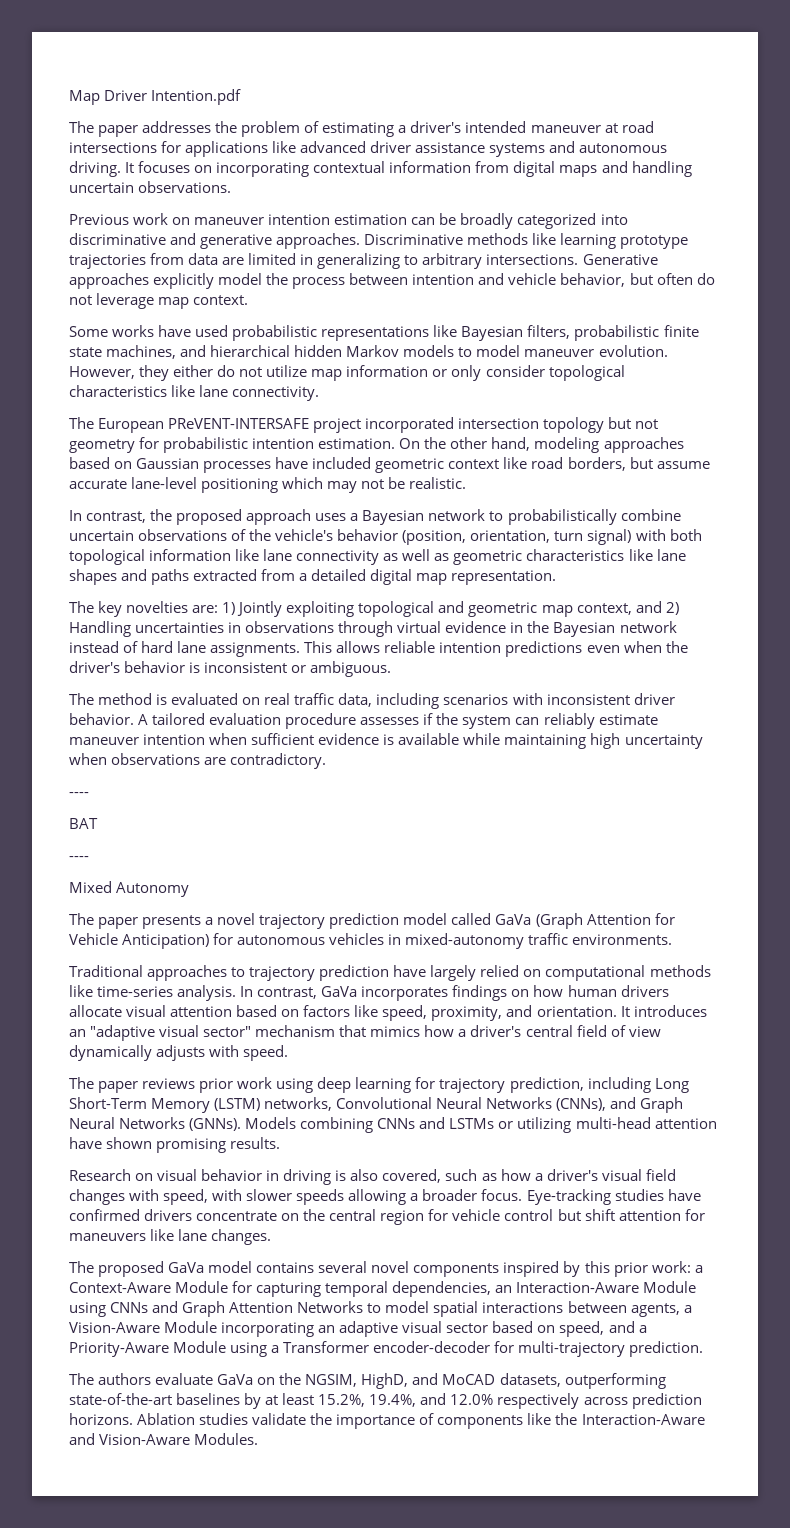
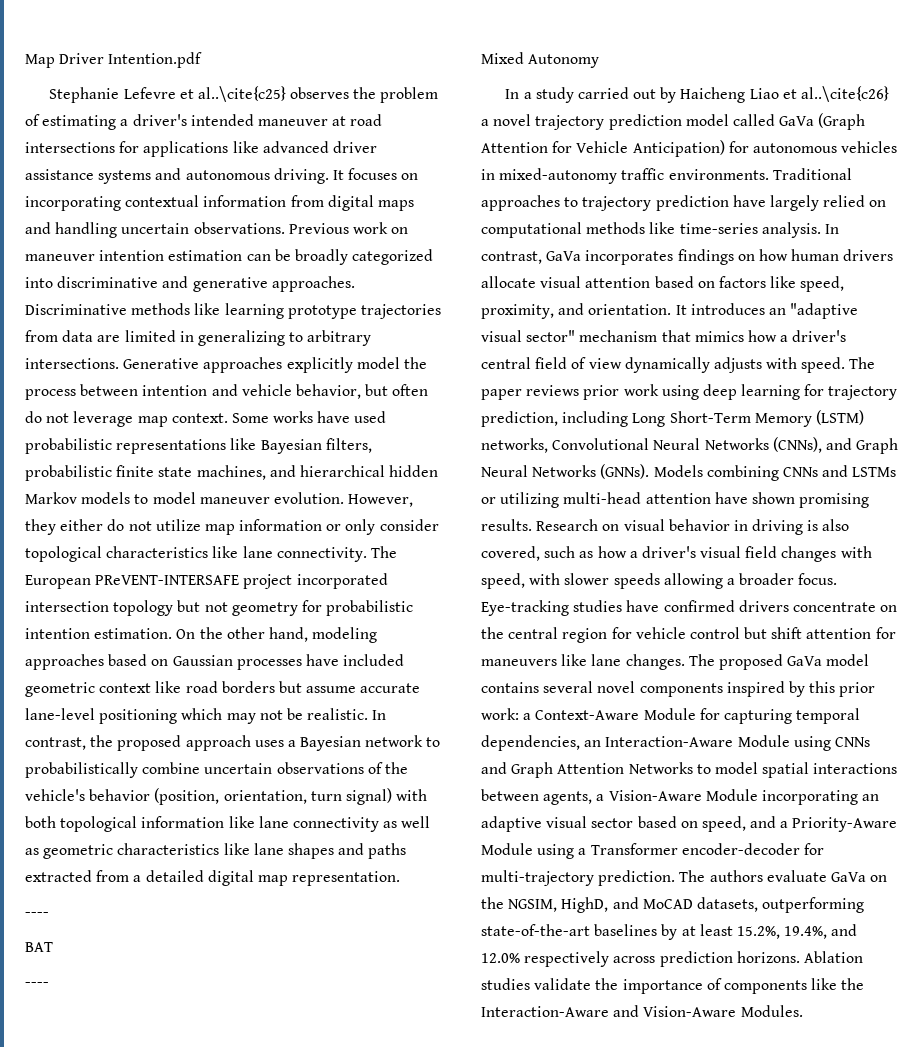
- The paper addresses the problem of estimating a driver's intended maneuver at road intersections for applications like advanced driver assistance systems and autonomous driving.
+ Stephanie Lefevre et al..\cite{c25} observes the problem of estimating a driver's intended maneuver at road intersections for applications like advanced driver assistance systems and autonomous driving.
- It focuses on incorporating contextual information from digital maps and handling uncertain observations.
- Previous work on maneuver intention estimation can be broadly categorized into discriminative and generative approaches.
+ It focuses on incorporating contextual information from digital maps and handling uncertain observations. Previous work on maneuver intention estimation can be broadly categorized into discriminative and generative approaches.
- Generative approaches explicitly model the process between intention and vehicle behavior, but often do not leverage map context.
- Some works have used probabilistic representations like Bayesian filters, probabilistic finite state machines, and hierarchical hidden Markov models to model maneuver evolution.
+ Generative approaches explicitly model the process between intention and vehicle behavior, but often do not leverage map context. Some works have used probabilistic representations like Bayesian filters, probabilistic finite state machines, and hierarchical hidden Markov models to model maneuver evolution.
- However, they either do not utilize map information or only consider topological characteristics like lane connectivity.
- The European PReVENT-INTERSAFE project incorporated intersection topology but not geometry for probabilistic intention estimation.
+ However, they either do not utilize map information or only consider topological characteristics like lane connectivity. The European PReVENT-INTERSAFE project incorporated intersection topology but not geometry for probabilistic intention estimation.
- On the other hand, modeling approaches based on Gaussian processes have included geometric context like road borders, but assume accurate lane-level positioning which may not be realistic.
- In contrast, the proposed approach uses a Bayesian network to probabilistically combine uncertain observations of the vehicle's behavior (position, orientation, turn signal) with both topological information like lane connectivity as well as geometric characteristics like lane shapes and paths extracted from a detailed digital map representation.
+ On the other hand, modeling approaches based on Gaussian processes have included geometric context like road borders but assume accurate lane-level positioning which may not be realistic. In contrast, the proposed approach uses a Bayesian network to probabilistically combine uncertain observations of the vehicle's behavior (position, orientation, turn signal) with both topological information like lane connectivity as well as geometric characteristics like lane shapes and paths extracted from a detailed digital map representation.
- The key novelties are: 1) Jointly exploiting topological and geometric map context, and 2) Handling uncertainties in observations through virtual evidence in the Bayesian network instead of hard lane assignments. This allows reliable intention predictions even when the driver's behavior is inconsistent or ambiguous.
- The method is evaluated on real traffic data, including scenarios with inconsistent driver behavior. A tailored evaluation procedure assesses if the system can reliably estimate maneuver intention when sufficient evidence is available while maintaining high uncertainty when observations are contradictory.
- The paper presents a novel trajectory prediction model called GaVa (Graph Attention for Vehicle Anticipation) for autonomous vehicles in mixed-autonomy traffic environments.
- Traditional approaches to trajectory prediction have largely relied on computational methods like time-series analysis.
+ In a study carried out by Haicheng Liao et al..\cite{c26} a novel trajectory prediction model called GaVa (Graph Attention for Vehicle Anticipation) for autonomous vehicles in mixed-autonomy traffic environments. Traditional approaches to trajectory prediction have largely relied on computational methods like time-series analysis.
- It introduces an "adaptive visual sector" mechanism that mimics how a driver's central field of view dynamically adjusts with speed.
- The paper reviews prior work using deep learning for trajectory prediction, including Long Short-Term Memory (LSTM) networks, Convolutional Neural Networks (CNNs), and Graph Neural Networks (GNNs).
+ It introduces an "adaptive visual sector" mechanism that mimics how a driver's central field of view dynamically adjusts with speed. The paper reviews prior work using deep learning for trajectory prediction, including Long Short-Term Memory (LSTM) networks, Convolutional Neural Networks (CNNs), and Graph Neural Networks (GNNs).
- Models combining CNNs and LSTMs or utilizing multi-head attention have shown promising results.
- Research on visual behavior in driving is also covered, such as how a driver's visual field changes with speed, with slower speeds allowing a broader focus.
+ Models combining CNNs and LSTMs or utilizing multi-head attention have shown promising results. Research on visual behavior in driving is also covered, such as how a driver's visual field changes with speed, with slower speeds allowing a broader focus.
- Eye-tracking studies have confirmed drivers concentrate on the central region for vehicle control but shift attention for maneuvers like lane changes.
- The proposed GaVa model contains several novel components inspired by this prior work:
+ Eye-tracking studies have confirmed drivers concentrate on the central region for vehicle control but shift attention for maneuvers like lane changes. The proposed GaVa model contains several novel components inspired by this prior work:
- a Context-Aware Module for capturing temporal dependencies, an Interaction-Aware Module using CNNs and Graph Attention Networks to model spatial interactions between agents, a Vision-Aware Module incorporating an adaptive visual sector based on speed, and a Priority-Aware Module using a Transformer encoder-decoder for multi-trajectory prediction.
- The authors evaluate GaVa on the NGSIM, HighD, and MoCAD datasets, outperforming state-of-the-art baselines by at least 15.2%, 19.4%, and 12.0% respectively across prediction horizons.
+ a Context-Aware Module for capturing temporal dependencies, an Interaction-Aware Module using CNNs and Graph Attention Networks to model spatial interactions between agents, a Vision-Aware Module incorporating an adaptive visual sector based on speed, and a Priority-Aware Module using a Transformer encoder-decoder for multi-trajectory prediction. The authors evaluate GaVa on the NGSIM, HighD, and MoCAD datasets, outperforming state-of-the-art baselines by at least 15.2%, 19.4%, and 12.0% respectively across prediction horizons.

